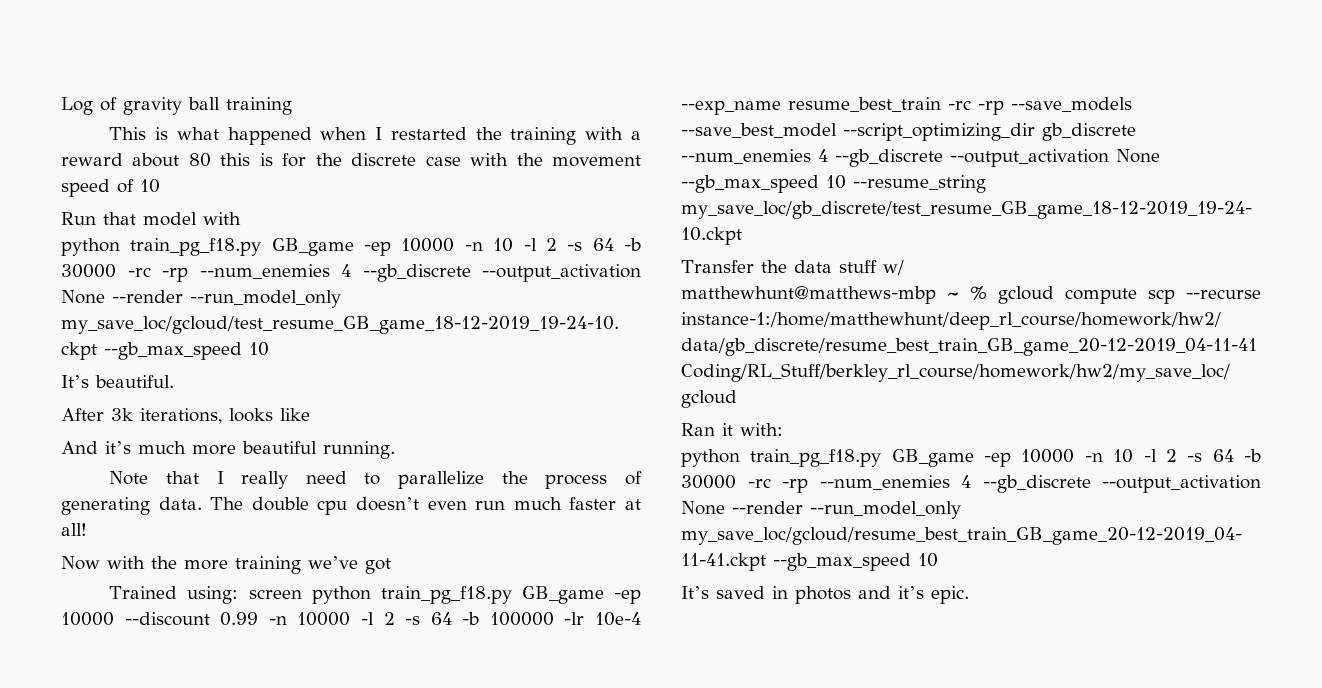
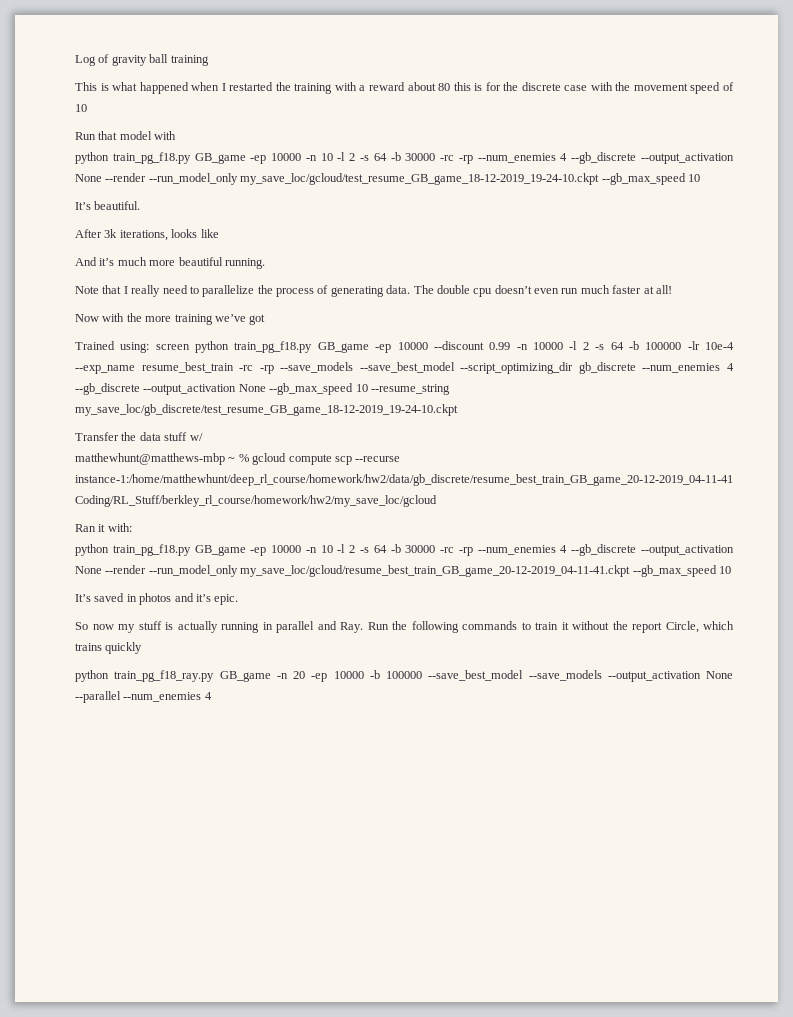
+ So now my stuff is actually running in parallel and Ray. Run the following commands to train it without the report Circle, which trains quickly
+ python train_pg_f18_ray.py GB_game -n 20 -ep 10000 -b 100000 --save_best_model --save_models --output_activation None --parallel --num_enemies 4

